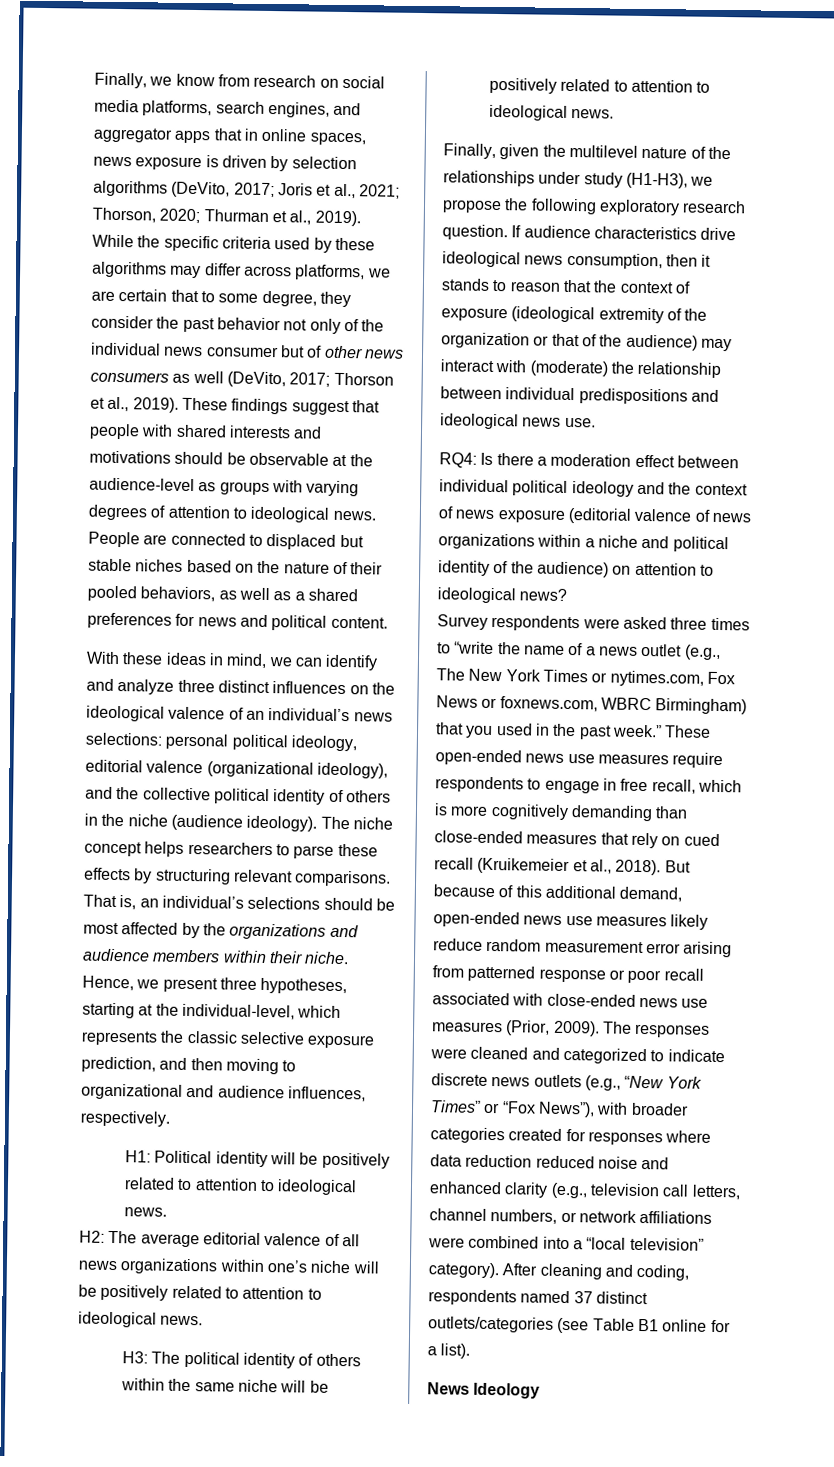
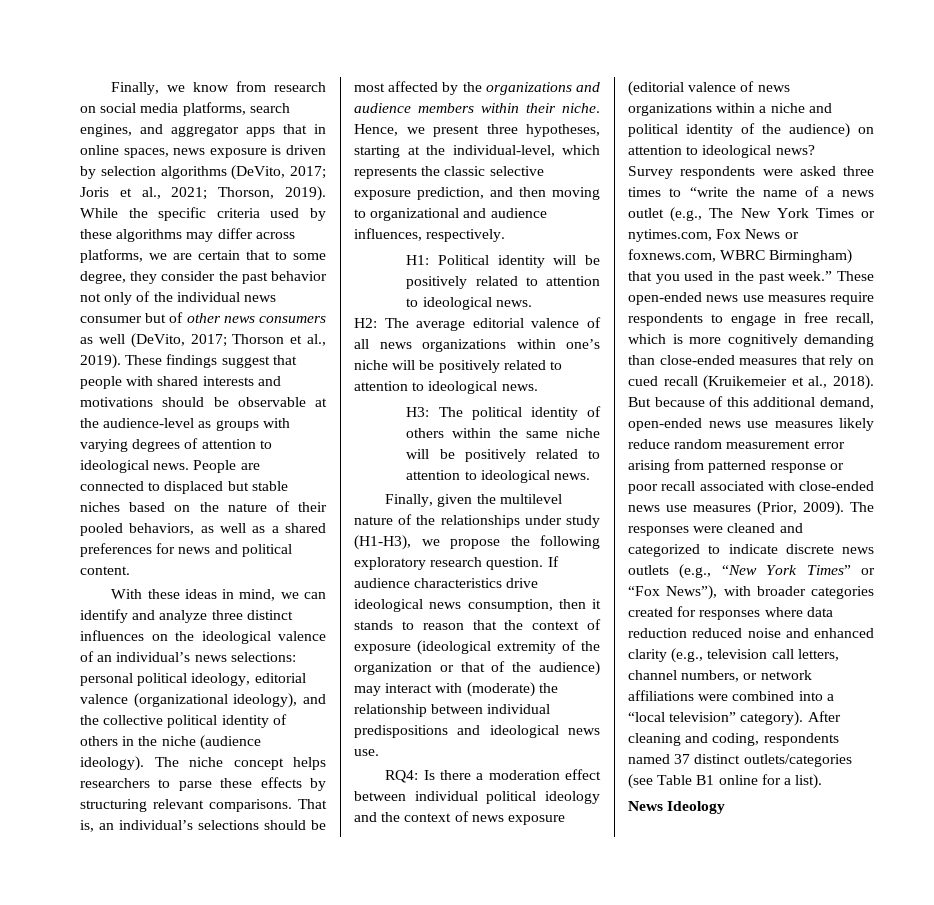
- Finally, we know from research on social media platforms, search engines, and aggregator apps that in online spaces, news exposure is driven by selection algorithms (DeVito, 2017; Joris et al., 2021; Thorson, 2020; Thurman et al., 2019).
+ Finally, we know from research on social media platforms, search engines, and aggregator apps that in online spaces, news exposure is driven by selection algorithms (DeVito, 2017; Joris et al., 2021; Thorson, 2019).

